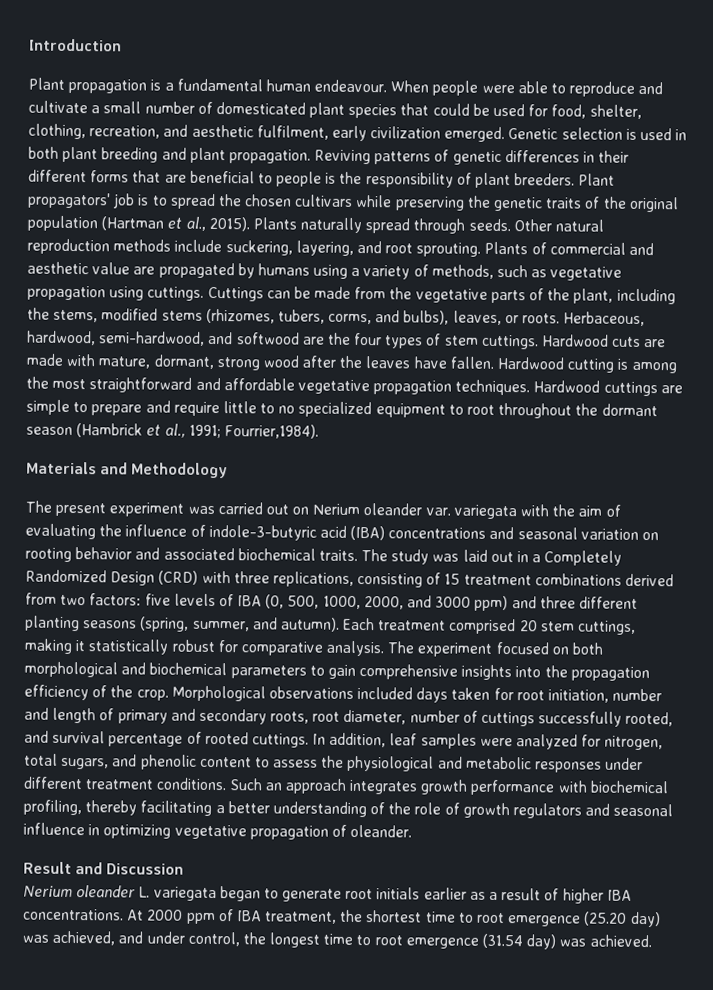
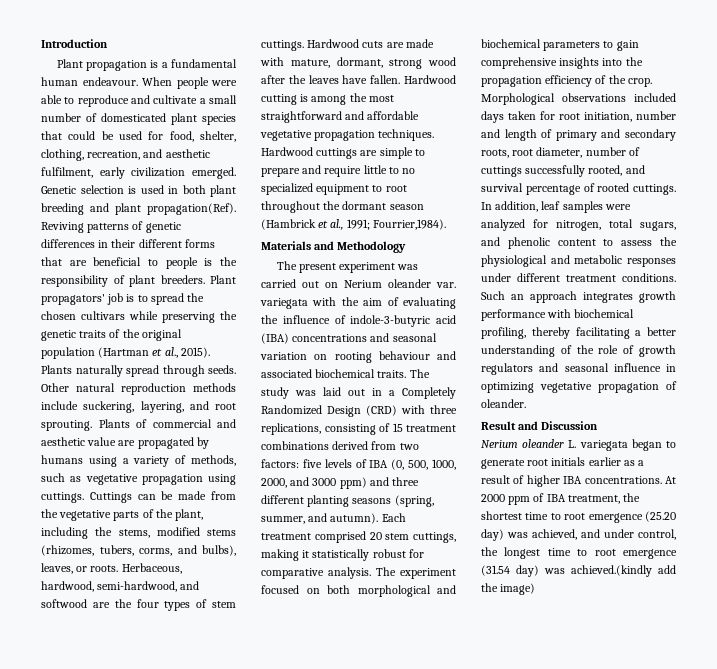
- Genetic selection is used in both plant breeding and plant propagation.
+ Genetic selection is used in both plant breeding and plant propagation(Ref).
- The present experiment was carried out on Nerium oleander var. variegata with the aim of evaluating the influence of indole-3-butyric acid (IBA) concentrations and seasonal variation on rooting behavior and associated biochemical traits.
+ The present experiment was carried out on Nerium oleander var. variegata with the aim of evaluating the influence of indole-3-butyric acid (IBA) concentrations and seasonal variation on rooting behaviour and associated biochemical traits.
- At 2000 ppm of IBA treatment, the shortest time to root emergence (25.20 day) was achieved, and under control, the longest time to root emergence (31.54 day) was achieved.
+ At 2000 ppm of IBA treatment, the shortest time to root emergence (25.20 day) was achieved, and under control, the longest time to root emergence (31.54 day) was achieved.(kindly add the image)

